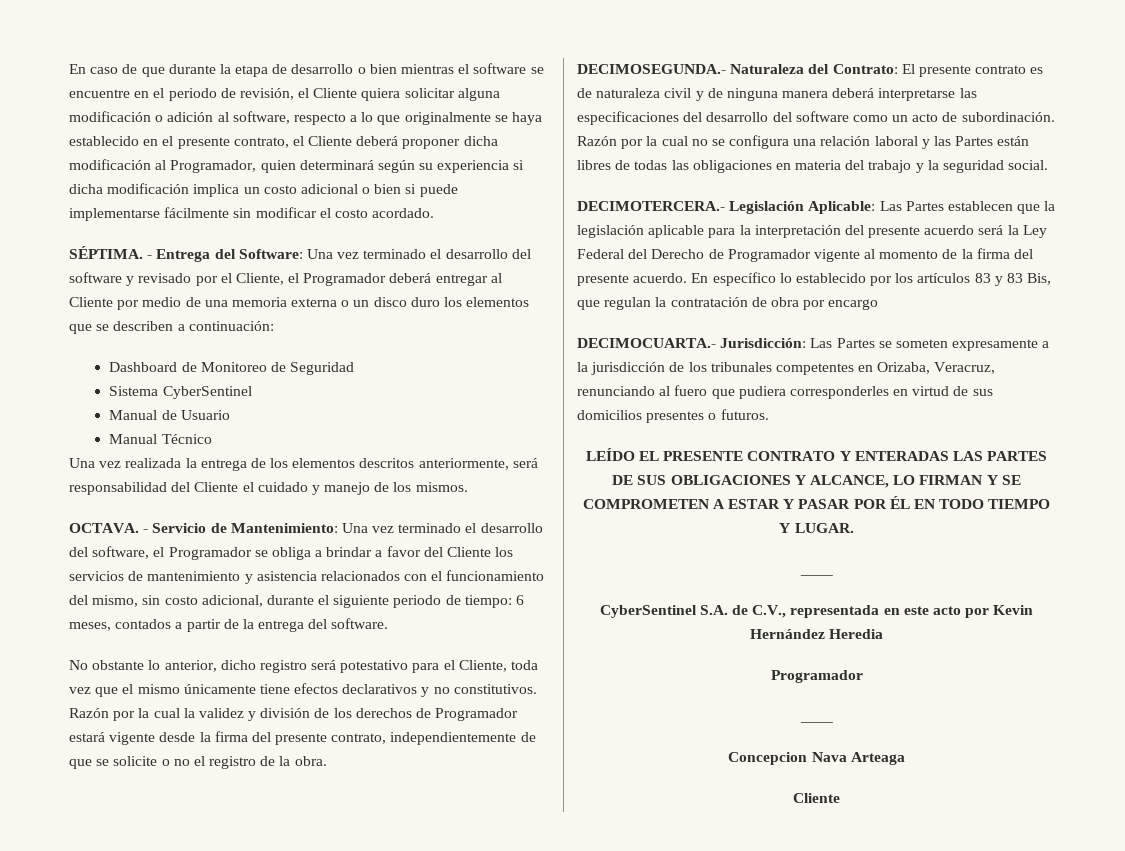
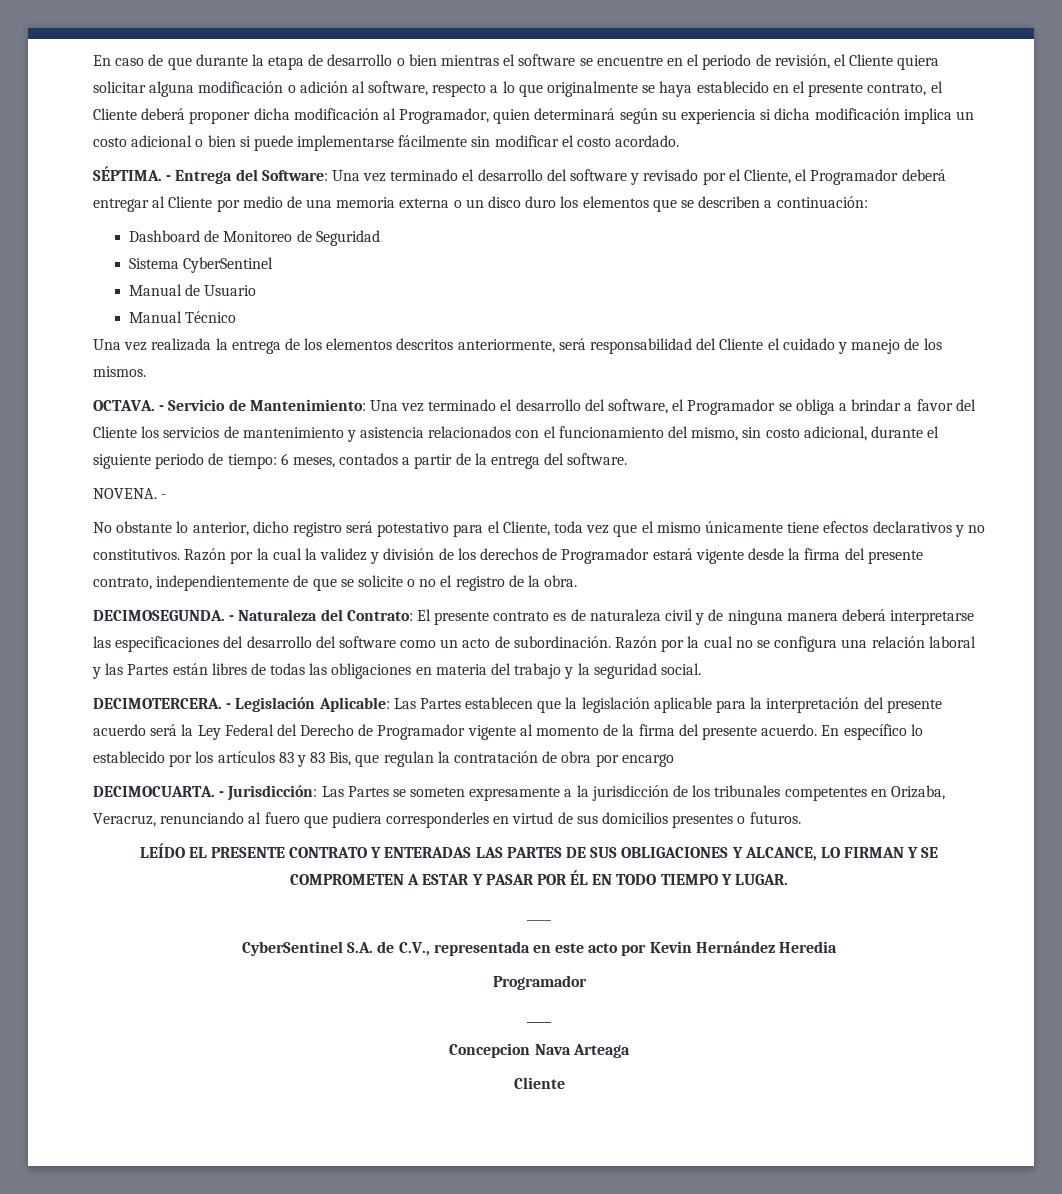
+ NOVENA. -
- DECIMOSEGUNDA.- Naturaleza del Contrato: El presente contrato es de naturaleza civil y de ninguna manera deberá interpretarse las especificaciones del desarrollo del software como un acto de subordinación.
+ DECIMOSEGUNDA. - Naturaleza del Contrato: El presente contrato es de naturaleza civil y de ninguna manera deberá interpretarse las especificaciones del desarrollo del software como un acto de subordinación.
- DECIMOTERCERA.- Legislación Aplicable: Las Partes establecen que la legislación aplicable para la interpretación del presente acuerdo será la Ley Federal del Derecho de Programador vigente al momento de la firma del presente acuerdo.
+ DECIMOTERCERA. - Legislación Aplicable: Las Partes establecen que la legislación aplicable para la interpretación del presente acuerdo será la Ley Federal del Derecho de Programador vigente al momento de la firma del presente acuerdo.
- DECIMOCUARTA.- Jurisdicción: Las Partes se someten expresamente a la jurisdicción de los tribunales competentes en Orizaba, Veracruz, renunciando al fuero que pudiera corresponderles en virtud de sus domicilios presentes o futuros.
+ DECIMOCUARTA. - Jurisdicción: Las Partes se someten expresamente a la jurisdicción de los tribunales competentes en Orizaba, Veracruz, renunciando al fuero que pudiera corresponderles en virtud de sus domicilios presentes o futuros.

